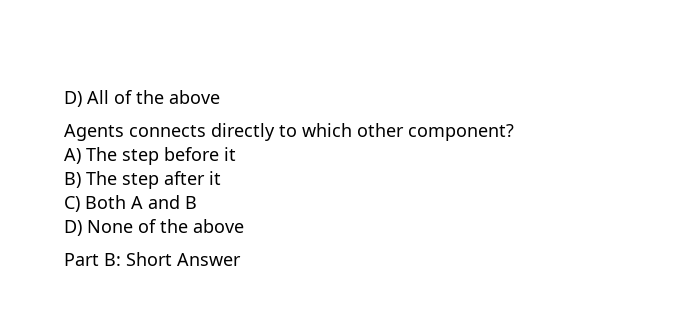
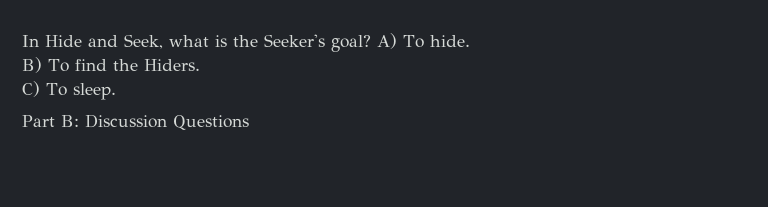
- D) All of the above
- Agents connects directly to which other component?
- A) The step before it
- B) The step after it
- C) Both A and B
- D) None of the above
+ In Hide and Seek, what is the Seeker's goal? A) To hide.
+ B) To find the Hiders.
+ C) To sleep.
- Part B: Short Answer
+ Part B: Discussion Questions

